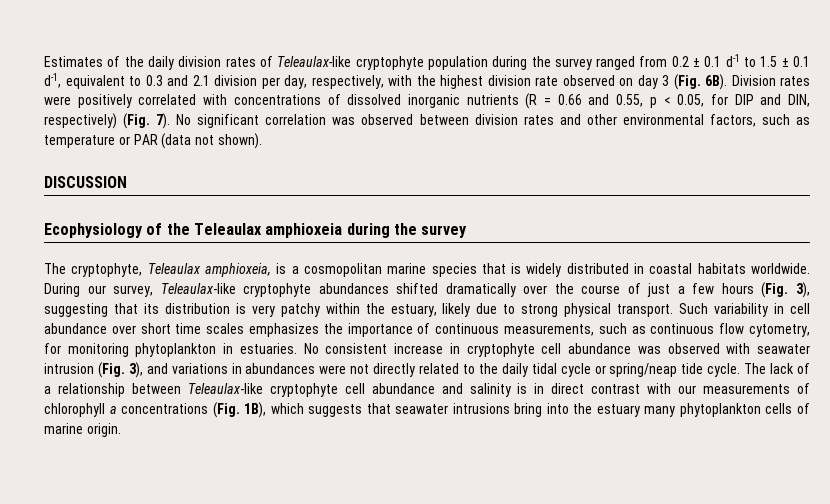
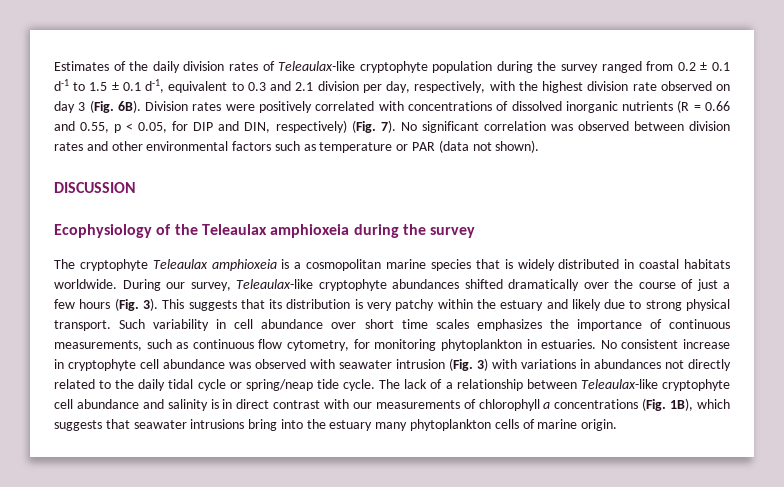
- No significant correlation was observed between division rates and other environmental factors, such as temperature or PAR (data not shown).
+ No significant correlation was observed between division rates and other environmental factors such as temperature or PAR (data not shown).
- The cryptophyte, Teleaulax amphioxeia, is a cosmopolitan marine species that is widely distributed in coastal habitats worldwide.
+ The cryptophyte Teleaulax amphioxeia is a cosmopolitan marine species that is widely distributed in coastal habitats worldwide.
- During our survey, Teleaulax-like cryptophyte abundances shifted dramatically over the course of just a few hours (Fig. 3), suggesting that its distribution is very patchy within the estuary, likely due to strong physical transport.
+ During our survey, Teleaulax-like cryptophyte abundances shifted dramatically over the course of just a few hours (Fig. 3). This suggests that its distribution is very patchy within the estuary and likely due to strong physical transport.
- No consistent increase in cryptophyte cell abundance was observed with seawater intrusion (Fig. 3), and variations in abundances were not directly related to the daily tidal cycle or spring/neap tide cycle.
+ No consistent increase in cryptophyte cell abundance was observed with seawater intrusion (Fig. 3) with variations in abundances not directly related to the daily tidal cycle or spring/neap tide cycle.

